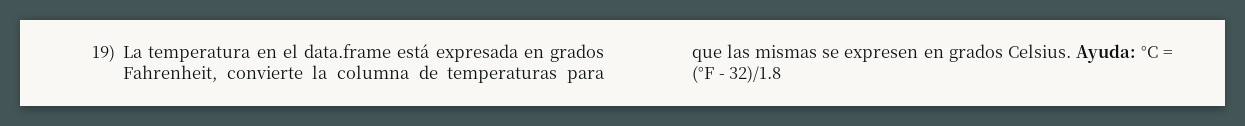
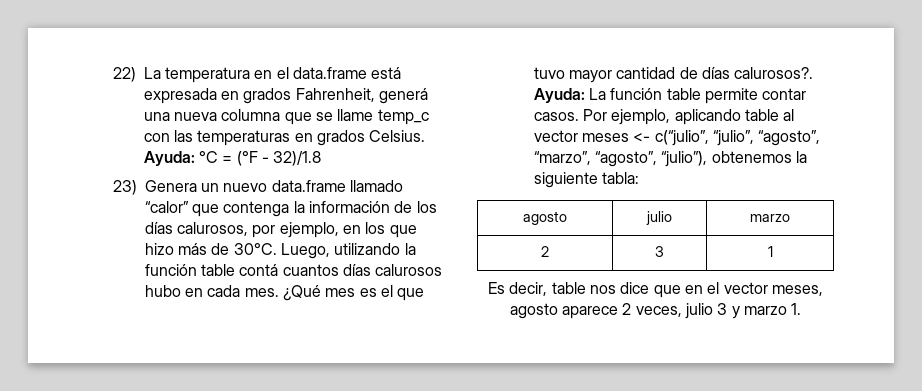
- 19) La temperatura en el data.frame está expresada en grados Fahrenheit, convierte la columna de temperaturas para que las mismas se expresen en grados Celsius.
+ 22) La temperatura en el data.frame está expresada en grados Fahrenheit, generá una nueva columna que se llame temp_c con las temperaturas en grados Celsius.
+ 23) Genera un nuevo data.frame llamado “calor” que contenga la información de los días calurosos, por ejemplo, en los que hizo más de 30°C. Luego, utilizando la función table contá cuantos días calurosos hubo en cada mes. ¿Qué mes es el que tuvo mayor cantidad de días calurosos?. Ayuda: La función table permite contar casos. Por ejemplo, aplicando table al vector meses <- c(“julio”, “julio”, “agosto”, “marzo”, “agosto”, “julio”), obtenemos la siguiente tabla:
+ agosto | julio | marzo
+ 2 | 3 | 1
+ Es decir, table nos dice que en el vector meses, agosto aparece 2 veces, julio 3 y marzo 1.

